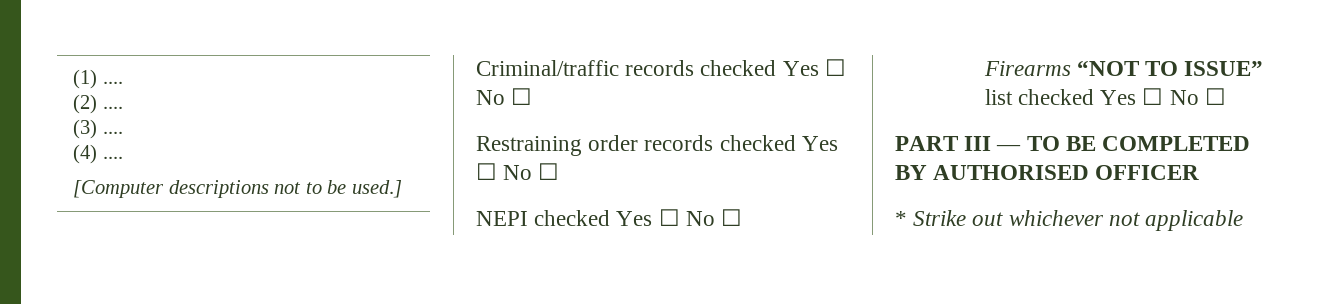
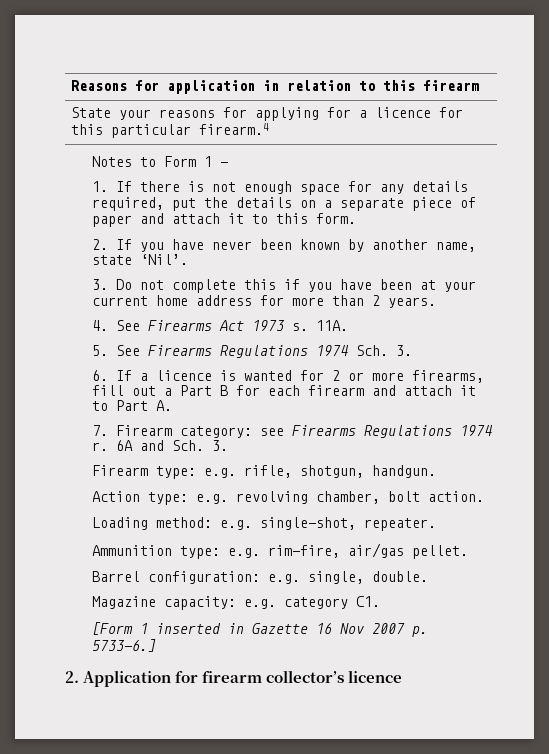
- (1) ....
- (2) ....
- (3) ....
- (4) ....
- [Computer descriptions not to be used.]
- Criminal/traffic records checked Yes ☐ No ☐
- Restraining order records checked Yes ☐ No ☐
- NEPI checked Yes ☐ No ☐
- Firearms “NOT TO ISSUE” list checked Yes ☐ No ☐
- PART III — TO BE COMPLETED BY AUTHORISED OFFICER
- * Strike out whichever not applicable
+ Reasons for application in relation to this firearm
+ State your reasons for applying for a licence for this particular firearm.4
+ Notes to Form 1 —
+ 1. If there is not enough space for any details required, put the details on a separate piece of paper and attach it to this form.
+ 2. If you have never been known by another name, state ‘Nil’.
+ 3. Do not complete this if you have been at your current home address for more than 2 years.
+ 4. See Firearms Act 1973 s. 11A.
+ 5. See Firearms Regulations 1974 Sch. 3.
+ 6. If a licence is wanted for 2 or more firearms, fill out a Part B for each firearm and attach it to Part A.
+ 7. Firearm category: see Firearms Regulations 1974 r. 6A and Sch. 3.
+ Firearm type: e.g. rifle, shotgun, handgun.
+ Action type: e.g. revolving chamber, bolt action.
+ Loading method: e.g. single-shot, repeater.
+ Ammunition type: e.g. rim-fire, air/gas pellet.
+ Barrel configuration: e.g. single, double.
+ Magazine capacity: e.g. category C1.
+ [Form 1 inserted in Gazette 16 Nov 2007 p. 5733-6.]
+ 2. Application for firearm collector’s licence

